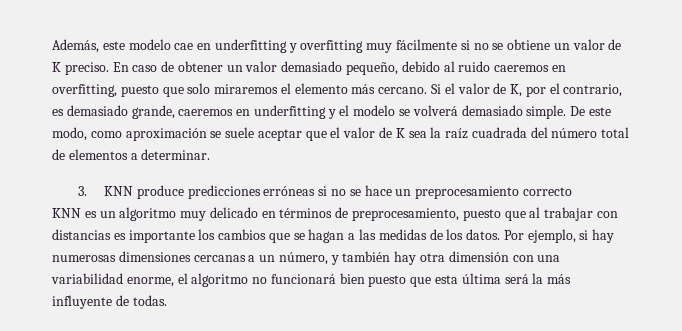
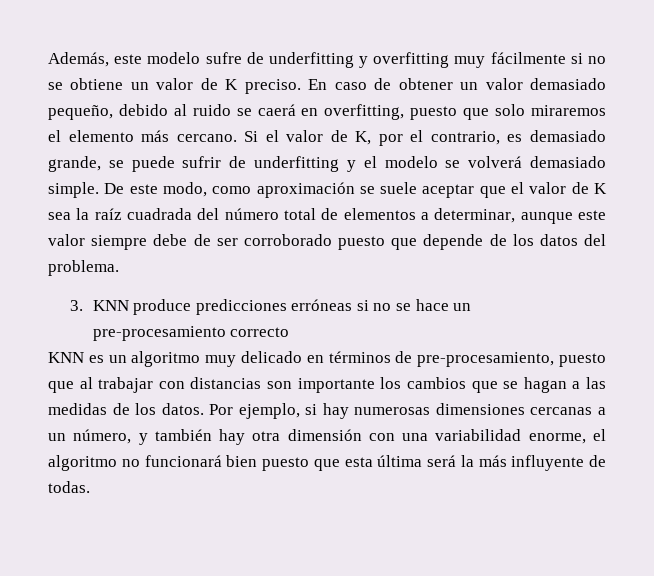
- Además, este modelo cae en underfitting y overfitting muy fácilmente si no se obtiene un valor de K preciso.
+ Además, este modelo sufre de underfitting y overfitting muy fácilmente si no se obtiene un valor de K preciso.
- En caso de obtener un valor demasiado pequeño, debido al ruido caeremos en overfitting, puesto que solo miraremos el elemento más cercano.
+ En caso de obtener un valor demasiado pequeño, debido al ruido se caerá en overfitting, puesto que solo miraremos el elemento más cercano.
- Si el valor de K, por el contrario, es demasiado grande, caeremos en underfitting y el modelo se volverá demasiado simple.
+ Si el valor de K, por el contrario, es demasiado grande, se puede sufrir de underfitting y el modelo se volverá demasiado simple.
- De este modo, como aproximación se suele aceptar que el valor de K sea la raíz cuadrada del número total de elementos a determinar.
+ De este modo, como aproximación se suele aceptar que el valor de K sea la raíz cuadrada del número total de elementos a determinar, aunque este valor siempre debe de ser corroborado puesto que depende de los datos del problema.
- 3. KNN produce predicciones erróneas si no se hace un preprocesamiento correcto
+ 3. KNN produce predicciones erróneas si no se hace un pre-procesamiento correcto
- KNN es un algoritmo muy delicado en términos de preprocesamiento, puesto que al trabajar con distancias es importante los cambios que se hagan a las medidas de los datos.
+ KNN es un algoritmo muy delicado en términos de pre-procesamiento, puesto que al trabajar con distancias son importante los cambios que se hagan a las medidas de los datos.

